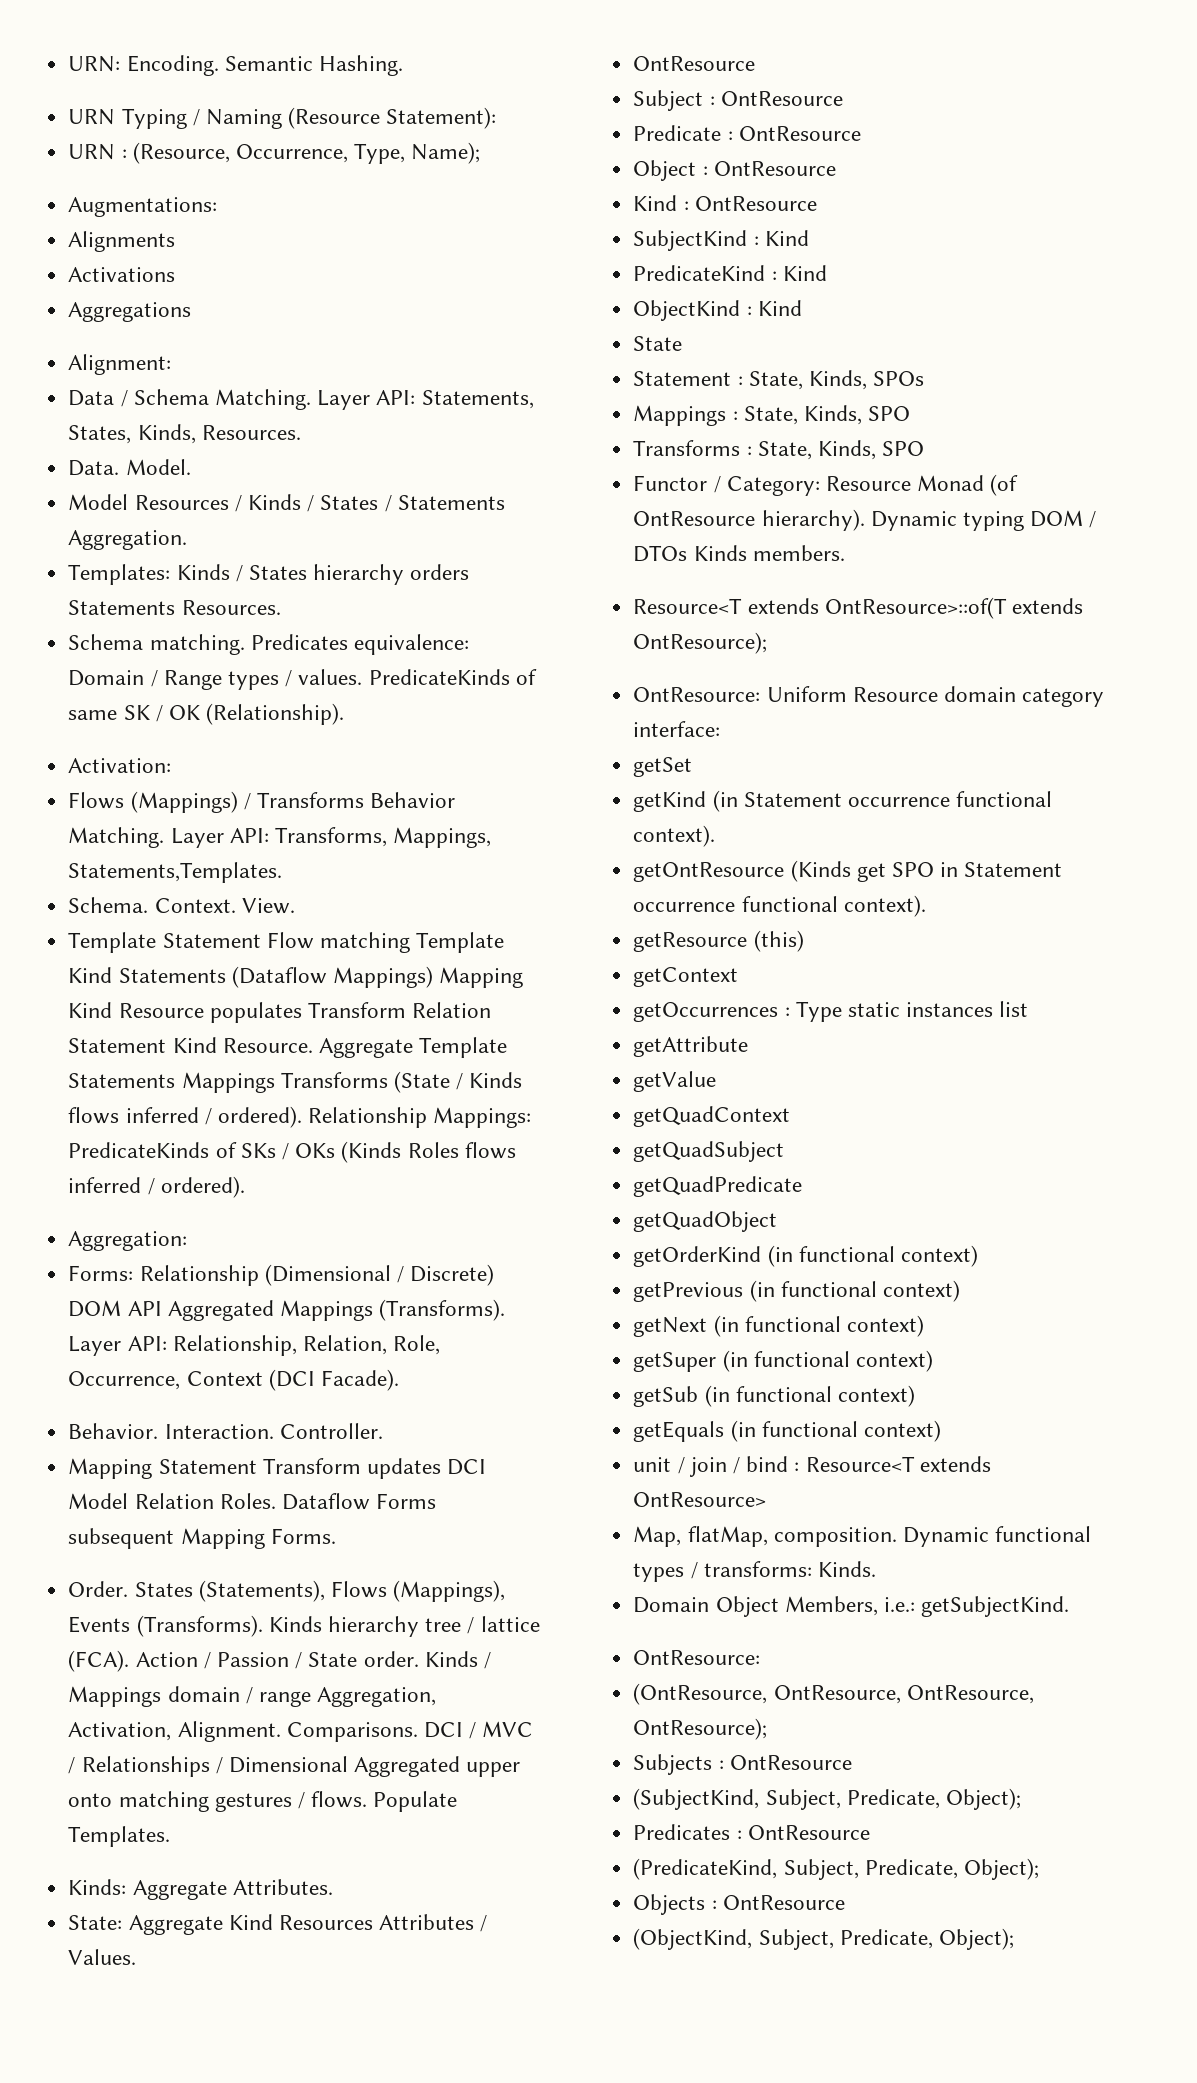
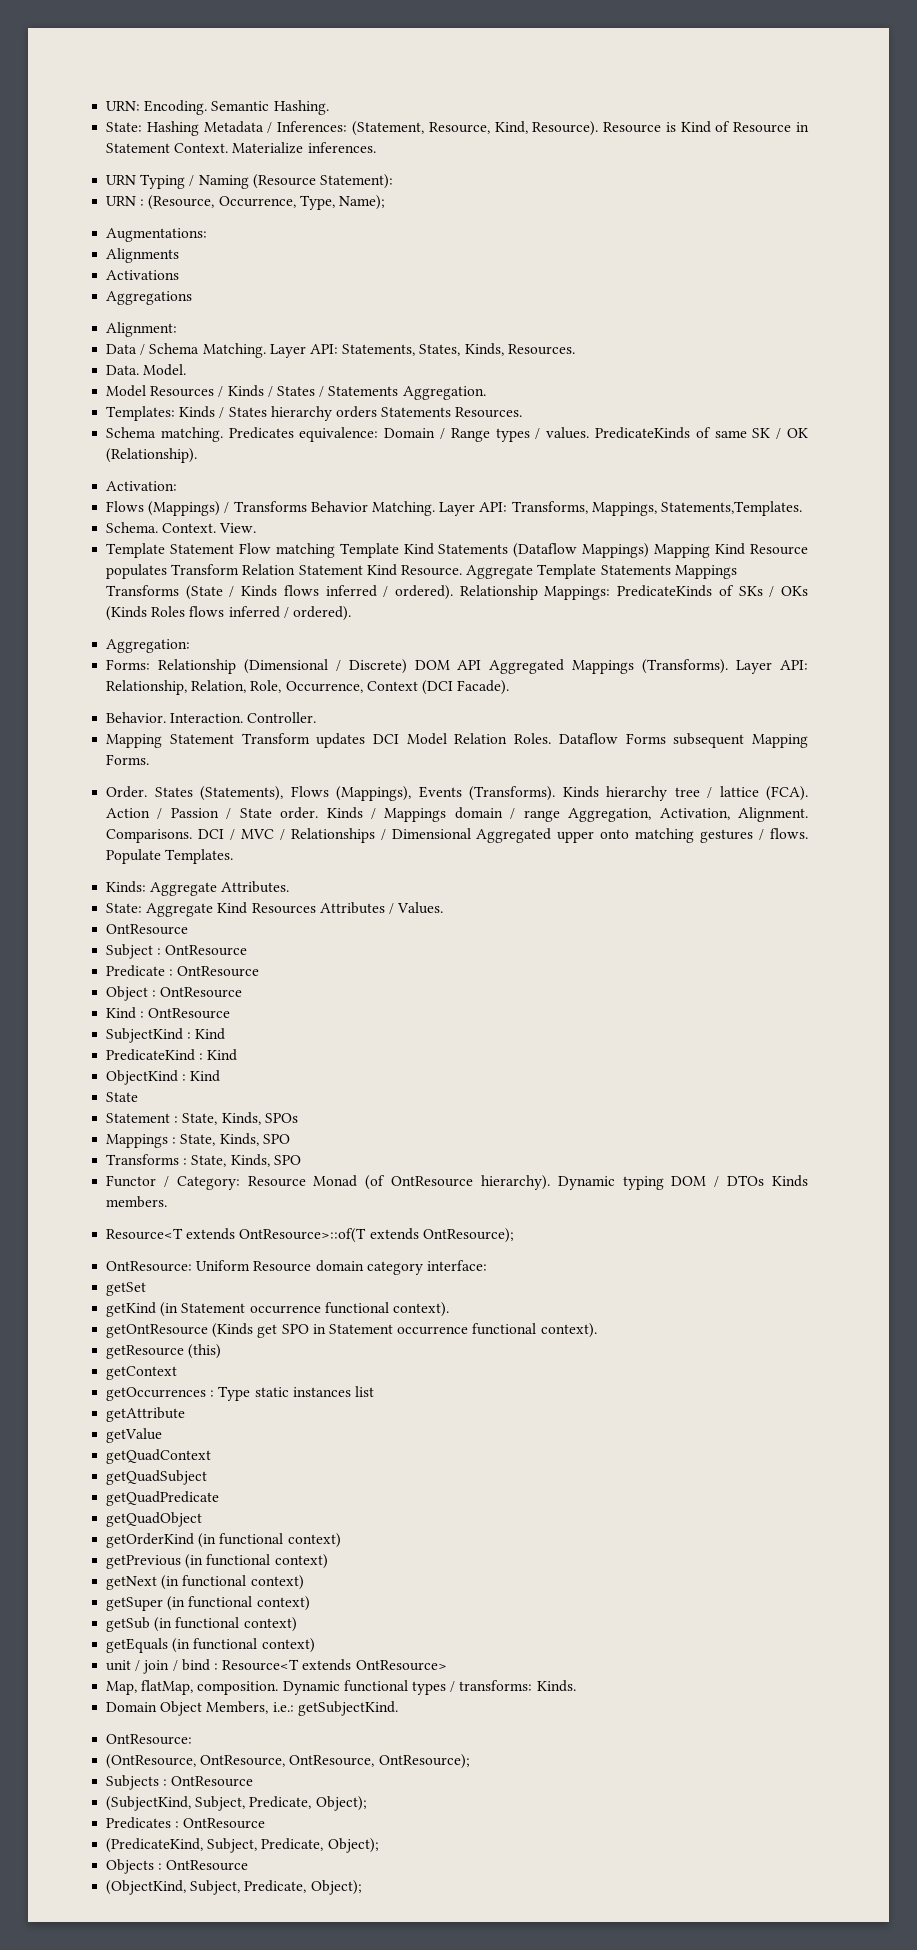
+ State: Hashing Metadata / Inferences: (Statement, Resource, Kind, Resource). Resource is Kind of Resource in Statement Context. Materialize inferences.

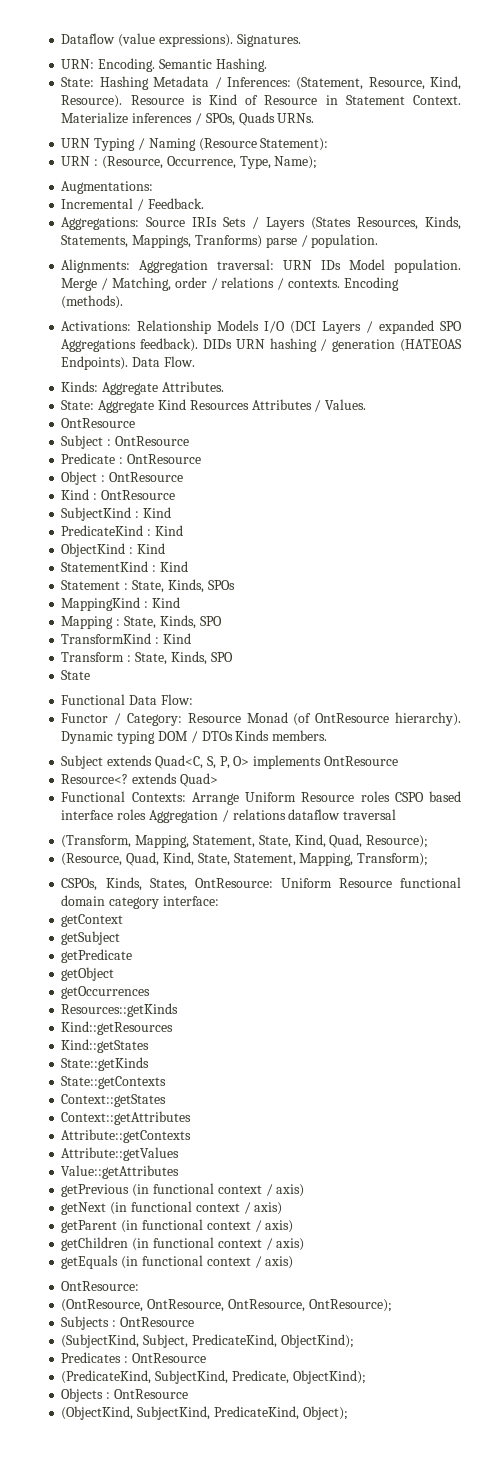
+ Dataflow (value expressions). Signatures.
- Materialize inferences.
+ Materialize inferences / SPOs, Quads URNs.
- Alignments
- Activations
- Aggregations
- Alignment:
- Data / Schema Matching. Layer API: Statements, States, Kinds, Resources.
- Data. Model.
- Model Resources / Kinds / States / Statements Aggregation.
- Templates: Kinds / States hierarchy orders Statements Resources.
- Schema matching. Predicates equivalence: Domain / Range types / values. PredicateKinds of same SK / OK (Relationship).
- Activation:
- Flows (Mappings) / Transforms Behavior Matching. Layer API: Transforms, Mappings, Statements,Templates.
- Schema. Context. View.
- Template Statement Flow matching Template Kind Statements (Dataflow Mappings) Mapping Kind Resource populates Transform Relation Statement Kind Resource. Aggregate Template Statements Mappings Transforms (State / Kinds flows inferred / ordered). Relationship Mappings: PredicateKinds of SKs / OKs (Kinds Roles flows inferred / ordered).
- Aggregation:
- Forms: Relationship (Dimensional / Discrete) DOM API Aggregated Mappings (Transforms). Layer API: Relationship, Relation, Role, Occurrence, Context (DCI Facade).
- Behavior. Interaction. Controller.
- Mapping Statement Transform updates DCI Model Relation Roles. Dataflow Forms subsequent Mapping Forms.
- Order. States (Statements), Flows (Mappings), Events (Transforms). Kinds hierarchy tree / lattice (FCA). Action / Passion / State order. Kinds / Mappings domain / range Aggregation, Activation, Alignment. Comparisons. DCI / MVC / Relationships / Dimensional Aggregated upper onto matching gestures / flows. Populate Templates.
+ Incremental / Feedback.
+ Aggregations: Source IRIs Sets / Layers (States Resources, Kinds, Statements, Mappings, Tranforms) parse / population.
+ Alignments: Aggregation traversal: URN IDs Model population. Merge / Matching, order / relations / contexts. Encoding (methods).
+ Activations: Relationship Models I/O (DCI Layers / expanded SPO Aggregations feedback). DIDs URN hashing / generation (HATEOAS Endpoints). Data Flow.
  ObjectKind : Kind
- State
+ StatementKind : Kind
- Mappings : State, Kinds, SPO
- Transforms : State, Kinds, SPO
+ MappingKind : Kind
+ Mapping : State, Kinds, SPO
+ TransformKind : Kind
+ Transform : State, Kinds, SPO
+ State
+ Functional Data Flow:
- Resource<T extends OntResource>::of(T extends OntResource);
- OntResource: Uniform Resource domain category interface:
+ Subject extends Quad<C, S, P, O> implements OntResource
+ Resource<? extends Quad>
+ Functional Contexts: Arrange Uniform Resource roles CSPO based interface roles Aggregation / relations dataflow traversal
+ (Transform, Mapping, Statement, State, Kind, Quad, Resource);
+ (Resource, Quad, Kind, State, Statement, Mapping, Transform);
+ CSPOs, Kinds, States, OntResource: Uniform Resource functional domain category interface:
- getSet
- getKind (in Statement occurrence functional context).
- getOntResource (Kinds get SPO in Statement occurrence functional context).
- getResource (this)
  getContext
- getOccurrences : Type static instances list
- getAttribute
- getValue
- getQuadContext
- getQuadSubject
- getQuadPredicate
- getQuadObject
- getOrderKind (in functional context)
+ getSubject
+ getPredicate
+ getObject
+ getOccurrences
+ Resources::getKinds
+ Kind::getResources
+ Kind::getStates
+ State::getKinds
+ State::getContexts
+ Context::getStates
+ Context::getAttributes
+ Attribute::getContexts
+ Attribute::getValues
+ Value::getAttributes
- getPrevious (in functional context)
+ getPrevious (in functional context / axis)
- getNext (in functional context)
- getSuper (in functional context)
- getSub (in functional context)
- getEquals (in functional context)
- unit / join / bind : Resource<T extends OntResource>
- Map, flatMap, composition. Dynamic functional types / transforms: Kinds.
- Domain Object Members, i.e.: getSubjectKind.
+ getNext (in functional context / axis)
+ getParent (in functional context / axis)
+ getChildren (in functional context / axis)
+ getEquals (in functional context / axis)
- (SubjectKind, Subject, Predicate, Object);
+ (SubjectKind, Subject, PredicateKind, ObjectKind);
- (PredicateKind, Subject, Predicate, Object);
+ (PredicateKind, SubjectKind, Predicate, ObjectKind);
- (ObjectKind, Subject, Predicate, Object);
+ (ObjectKind, SubjectKind, PredicateKind, Object);

